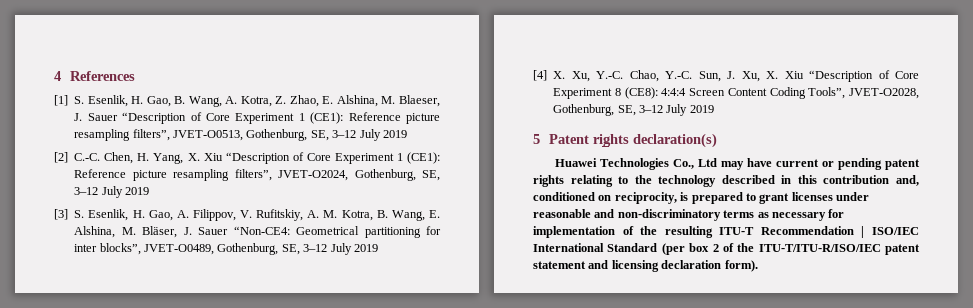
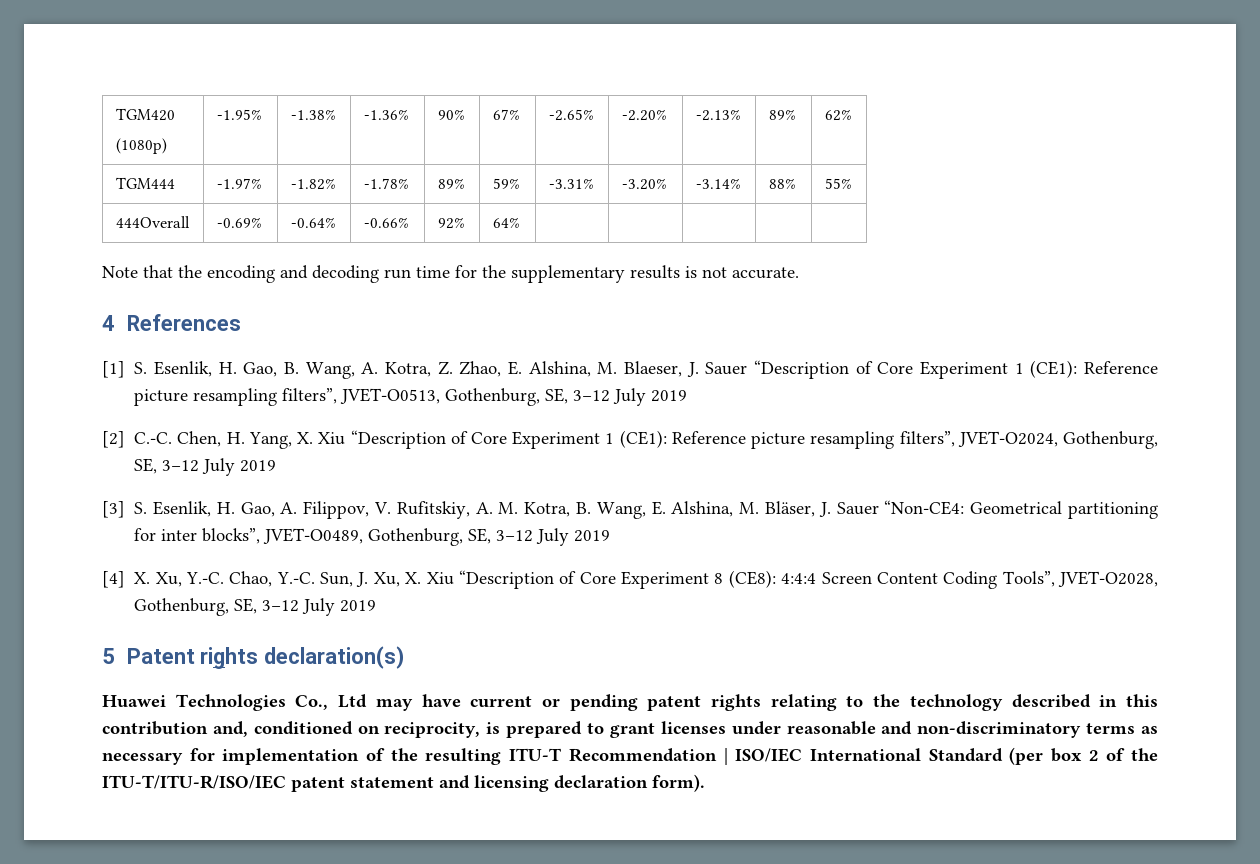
+ TGM420
+ (1080p) | -1.95% | -1.38% | -1.36% | 90% | 67% | -2.65% | -2.20% | -2.13% | 89% | 62%
+ TGM444 | -1.97% | -1.82% | -1.78% | 89% | 59% | -3.31% | -3.20% | -3.14% | 88% | 55%
+ 444Overall | -0.69% | -0.64% | -0.66% | 92% | 64% | | | | |
+ Note that the encoding and decoding run time for the supplementary results is not accurate.

